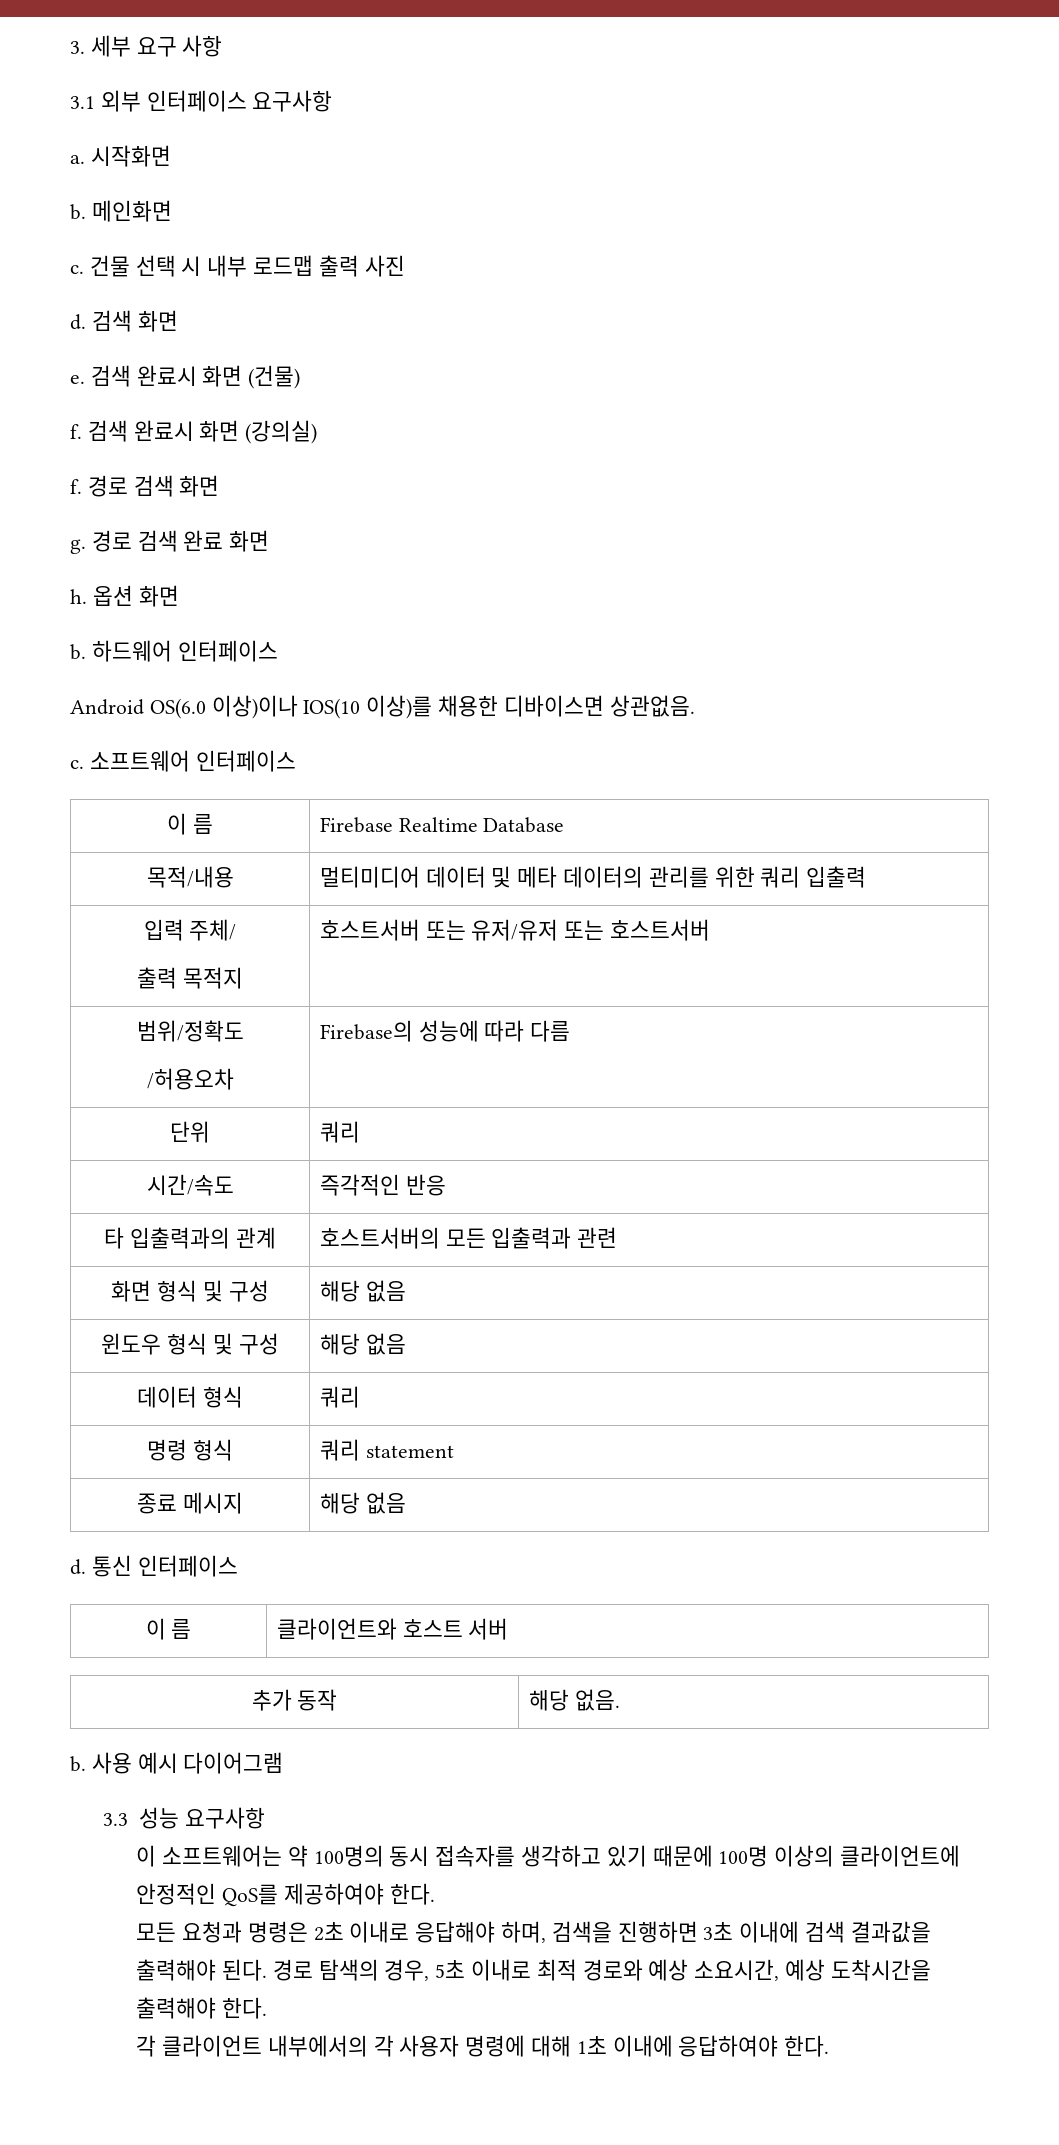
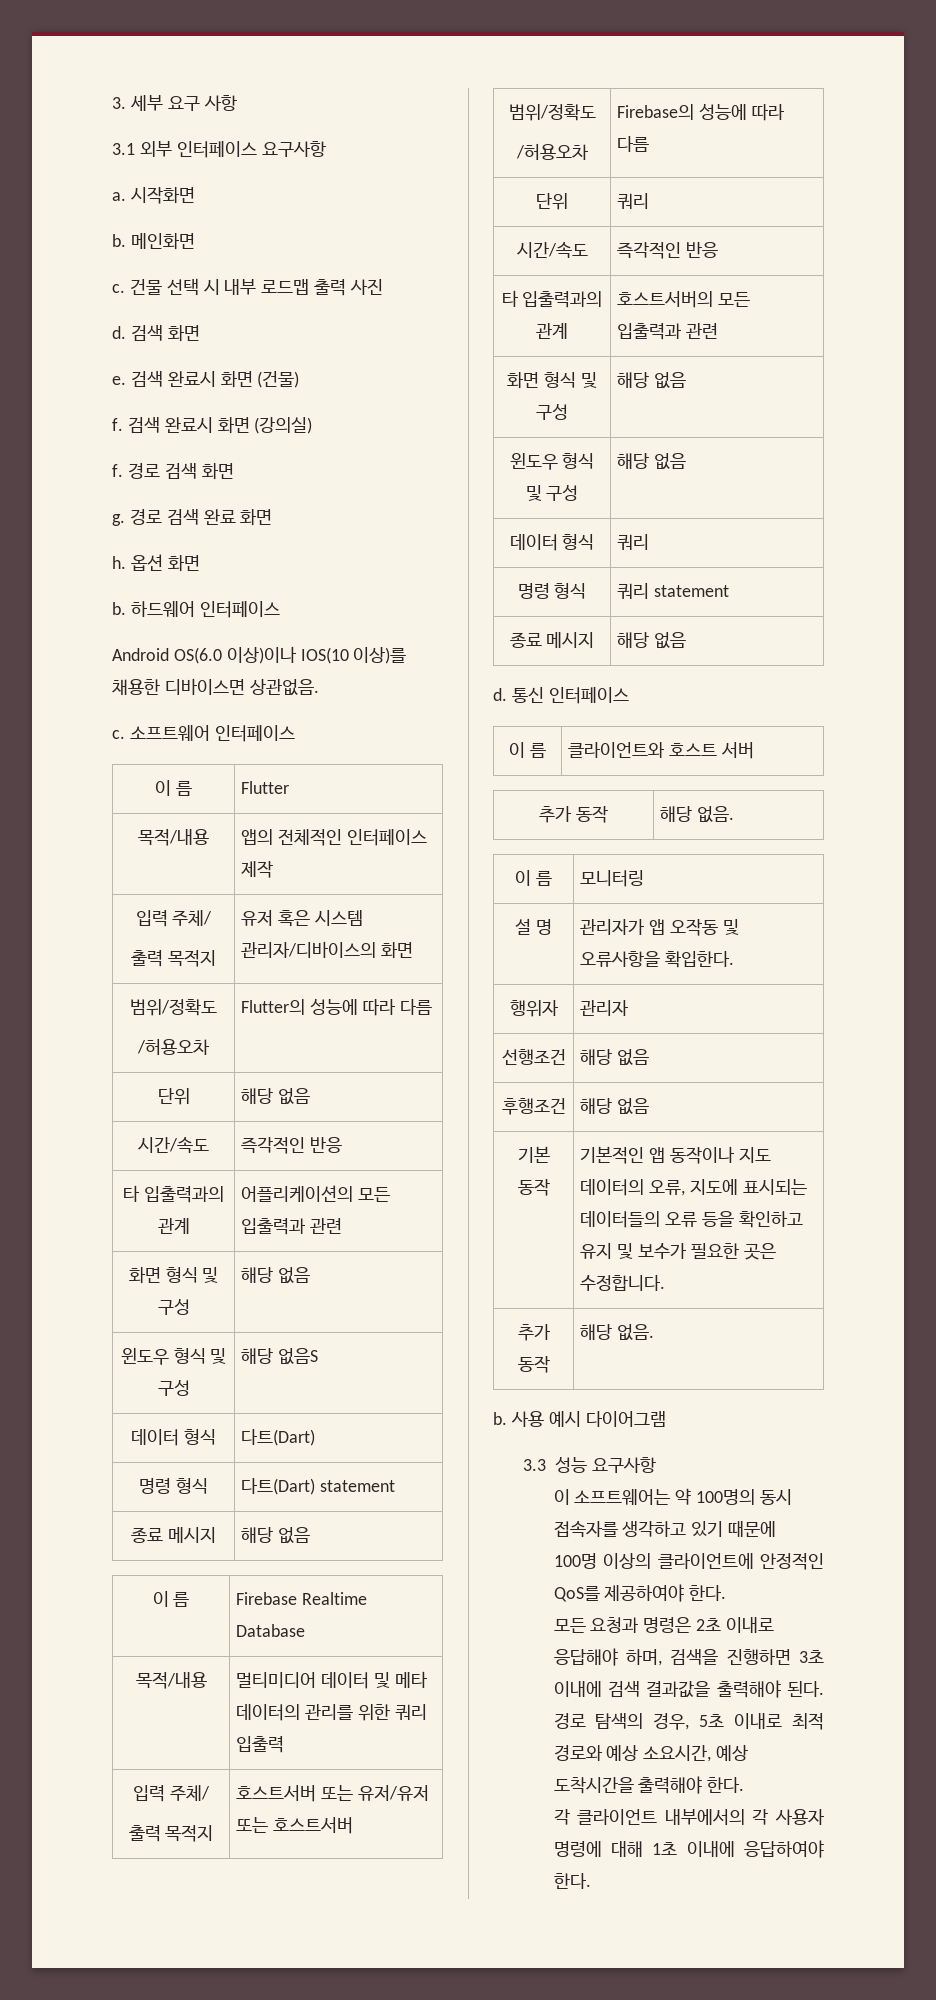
+ 이 름 | Flutter
+ 목적/내용 | 앱의 전체적인 인터페이스 제작
+ 입력 주체/
+ 출력 목적지 | 유저 혹은 시스템 관리자/디바이스의 화면
+ 범위/정확도
+ /허용오차 | Flutter의 성능에 따라 다름
+ 단위 | 해당 없음
+ 시간/속도 | 즉각적인 반응
+ 타 입출력과의 관계 | 어플리케이션의 모든 입출력과 관련
+ 화면 형식 및 구성 | 해당 없음
+ 윈도우 형식 및 구성 | 해당 없음S
+ 데이터 형식 | 다트(Dart)
+ 명령 형식 | 다트(Dart) statement
+ 종료 메시지 | 해당 없음
+ 이 름 | 모니터링
+ 설 명 | 관리자가 앱 오작동 및 오류사항을 확입한다.
+ 행위자 | 관리자
+ 선행조건 | 해당 없음
+ 후행조건 | 해당 없음
+ 기본 동작 | 기본적인 앱 동작이나 지도 데이터의 오류, 지도에 표시되는 데이터들의 오류 등을 확인하고 유지 및 보수가 필요한 곳은 수정합니다.
+ 추가 동작 | 해당 없음.

